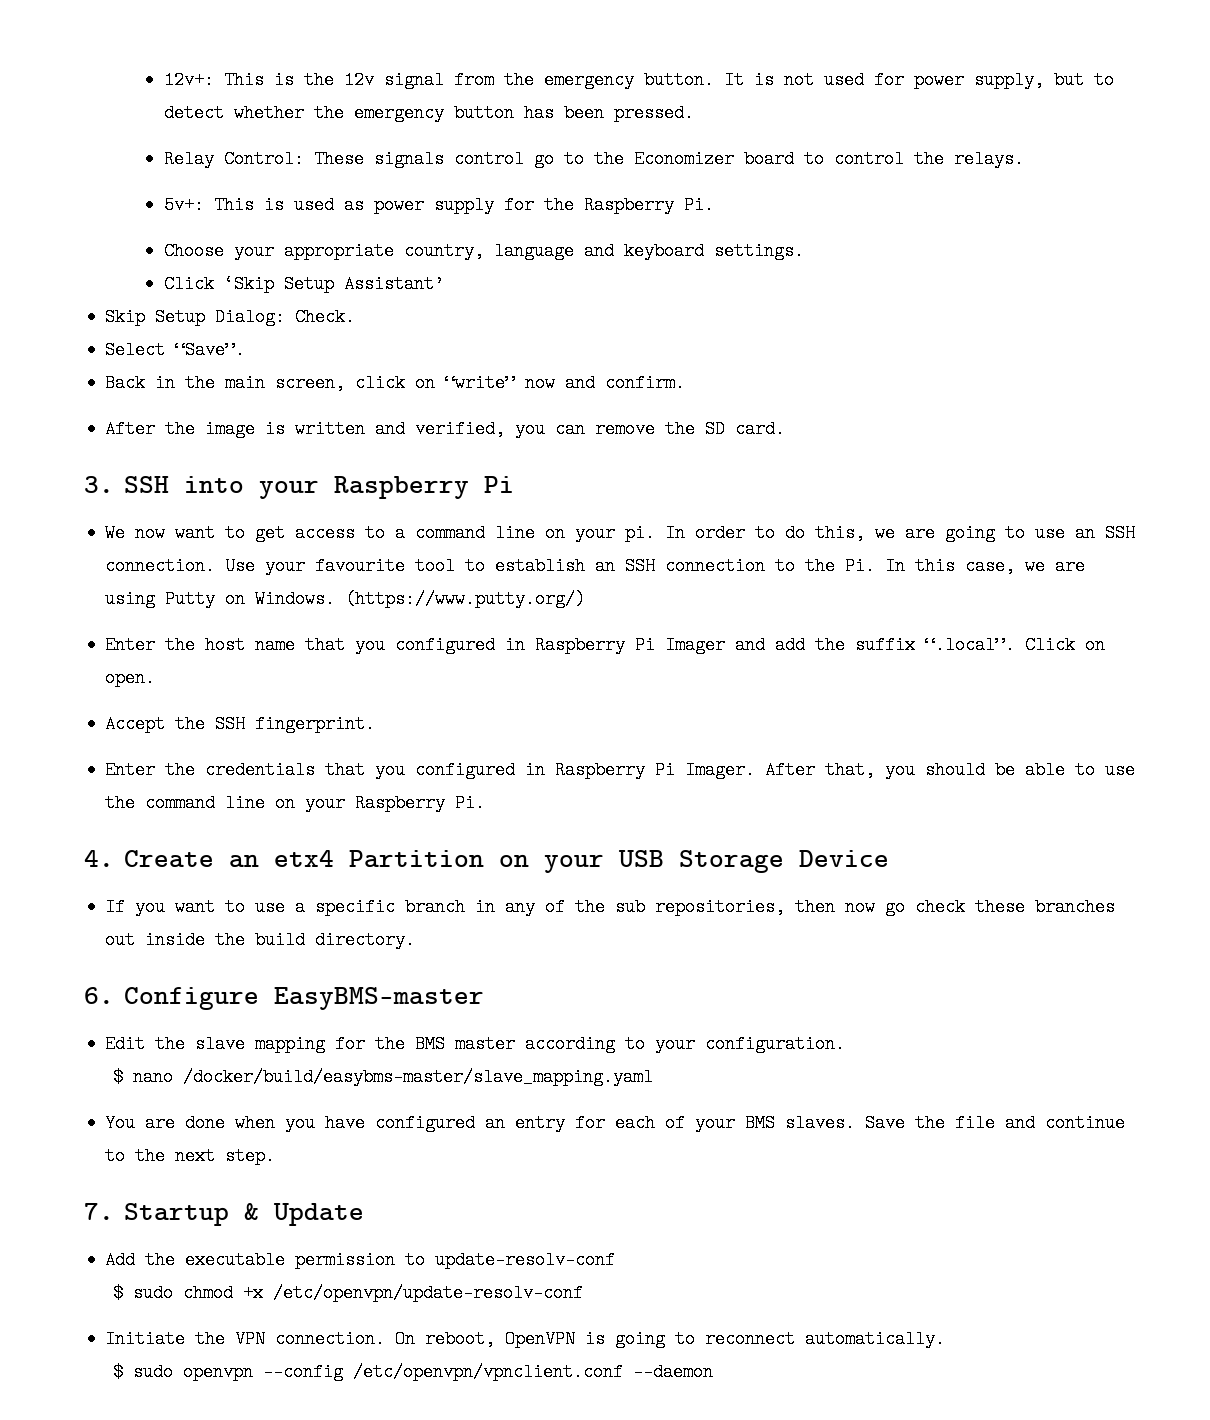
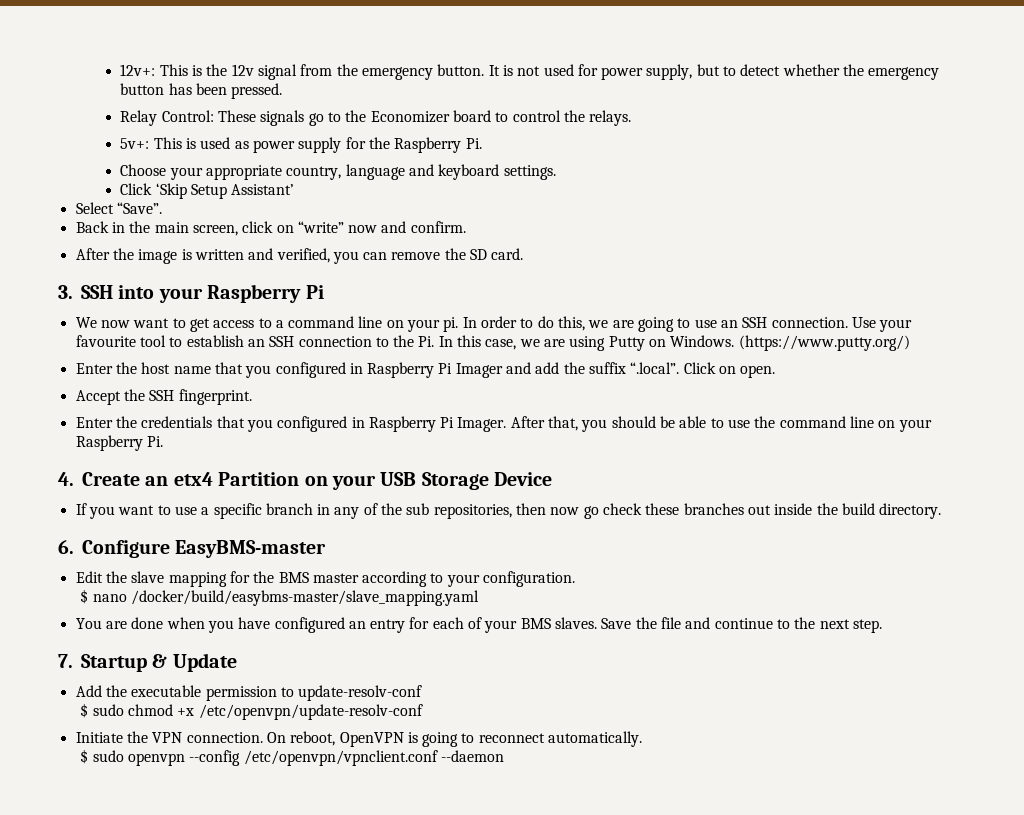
- Relay Control: These signals control go to the Economizer board to control the relays.
+ Relay Control: These signals go to the Economizer board to control the relays.
- Skip Setup Dialog: Check.

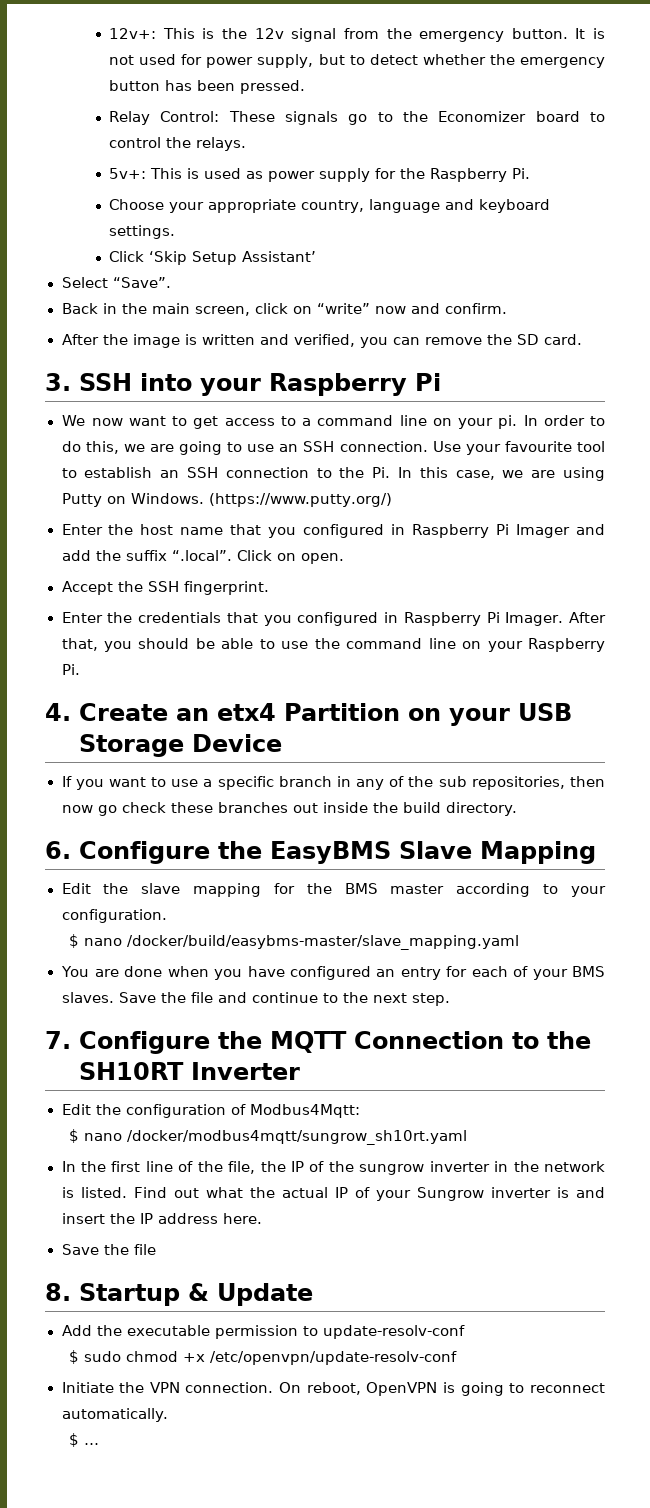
- 6. Configure EasyBMS-master
+ 6. Configure the EasyBMS Slave Mapping
- 7. Startup & Update
+ 7. Configure the MQTT Connection to the SH10RT Inverter
+ Edit the configuration of Modbus4Mqtt:
+ $ nano /docker/modbus4mqtt/sungrow_sh10rt.yaml
+ In the first line of the file, the IP of the sungrow inverter in the network is listed. Find out what the actual IP of your Sungrow inverter is and insert the IP address here.
+ Save the file
+ 8. Startup & Update
- $ sudo openvpn --config /etc/openvpn/vpnclient.conf --daemon
+ $ …

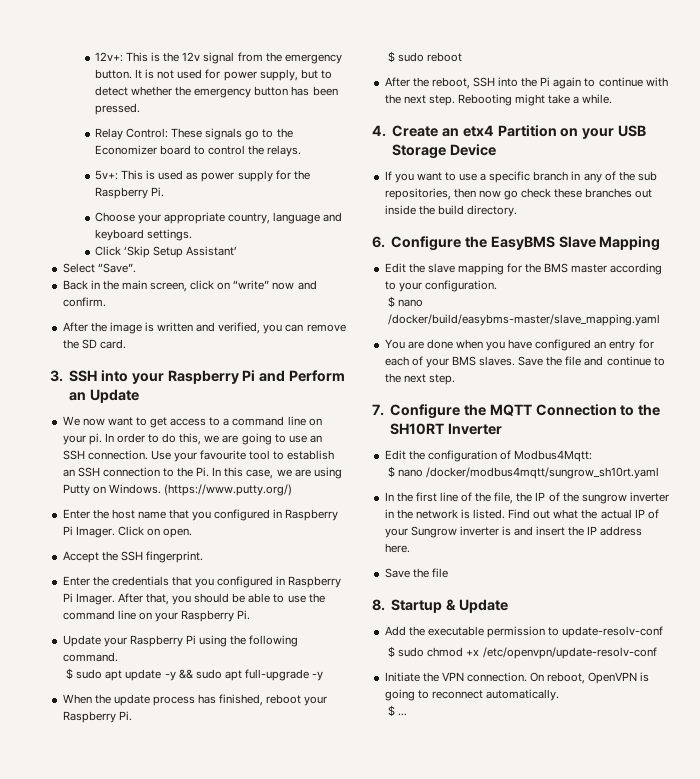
- 3. SSH into your Raspberry Pi
+ 3. SSH into your Raspberry Pi and Perform an Update
- Enter the host name that you configured in Raspberry Pi Imager and add the suffix “.local”. Click on open.
+ Enter the host name that you configured in Raspberry Pi Imager. Click on open.
+ Update your Raspberry Pi using the following command.
+ $ sudo apt update -y && sudo apt full-upgrade -y
+ When the update process has finished, reboot your Raspberry Pi.
+ $ sudo reboot
+ After the reboot, SSH into the Pi again to continue with the next step. Rebooting might take a while.

